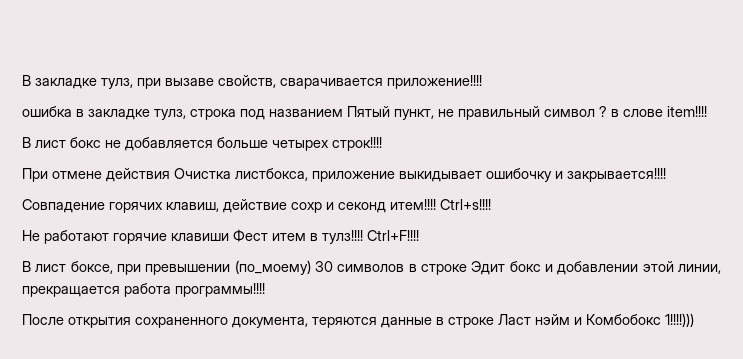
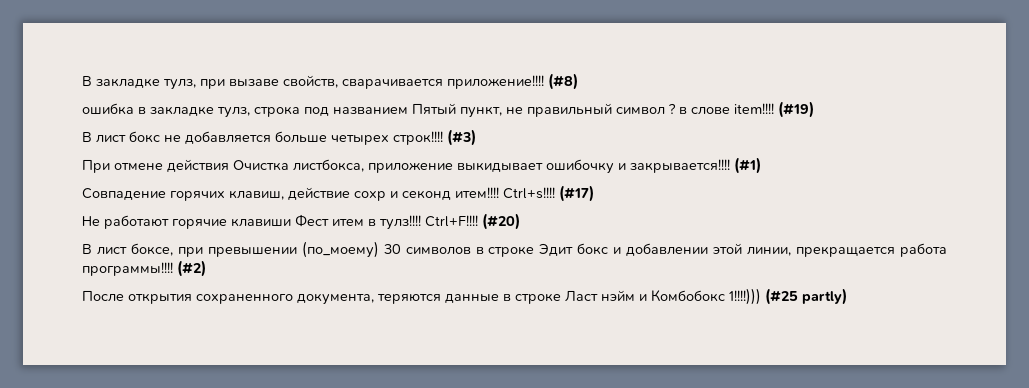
+ (#8)
+ (#19)
+ (#3)
+ (#1)
+ (#17)
+ (#20)
+ (#2)
+ (#25 partly)

